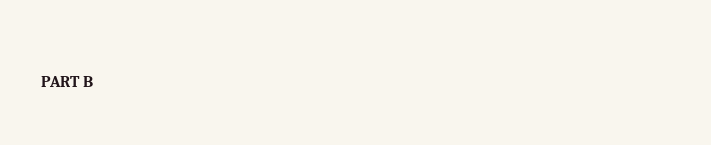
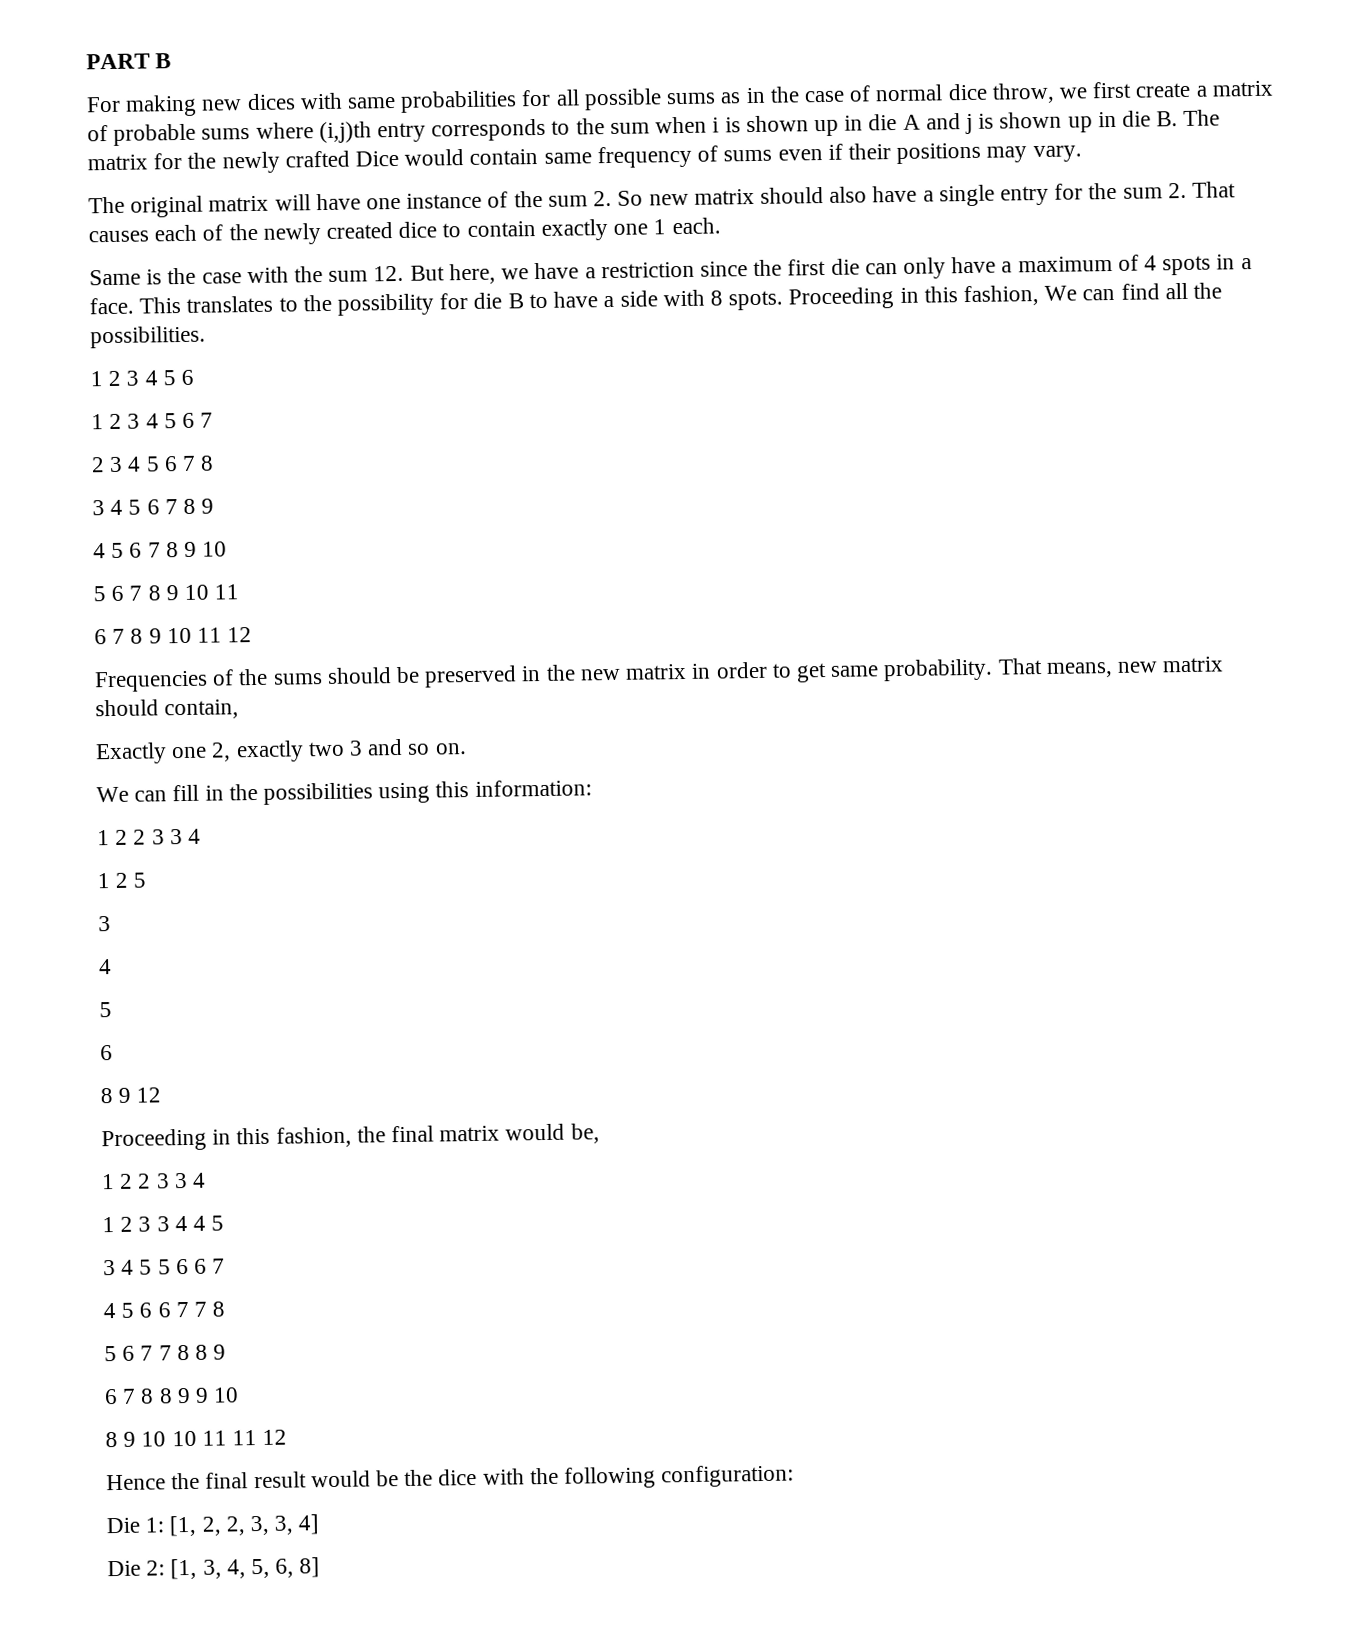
+ For making new dices with same probabilities for all possible sums as in the case of normal dice throw, we first create a matrix of probable sums where (i,j)th entry corresponds to the sum when i is shown up in die A and j is shown up in die B. The matrix for the newly crafted Dice would contain same frequency of sums even if their positions may vary.
+ The original matrix will have one instance of the sum 2. So new matrix should also have a single entry for the sum 2. That causes each of the newly created dice to contain exactly one 1 each.
+ Same is the case with the sum 12. But here, we have a restriction since the first die can only have a maximum of 4 spots in a face. This translates to the possibility for die B to have a side with 8 spots. Proceeding in this fashion, We can find all the possibilities.
+ 1 2 3 4 5 6
+ 1 2 3 4 5 6 7
+ 2 3 4 5 6 7 8
+ 3 4 5 6 7 8 9
+ 4 5 6 7 8 9 10
+ 5 6 7 8 9 10 11
+ 6 7 8 9 10 11 12
+ Frequencies of the sums should be preserved in the new matrix in order to get same probability. That means, new matrix should contain,
+ Exactly one 2, exactly two 3 and so on.
+ We can fill in the possibilities using this information:
+ 1 2 2 3 3 4
+ 1 2 5
+ 3
+ 4
+ 5
+ 6
+ 8 9 12
+ Proceeding in this fashion, the final matrix would be,
+ 1 2 2 3 3 4
+ 1 2 3 3 4 4 5
+ 3 4 5 5 6 6 7
+ 4 5 6 6 7 7 8
+ 5 6 7 7 8 8 9
+ 6 7 8 8 9 9 10
+ 8 9 10 10 11 11 12
+ Hence the final result would be the dice with the following configuration:
+ Die 1: [1, 2, 2, 3, 3, 4]
+ Die 2: [1, 3, 4, 5, 6, 8]

